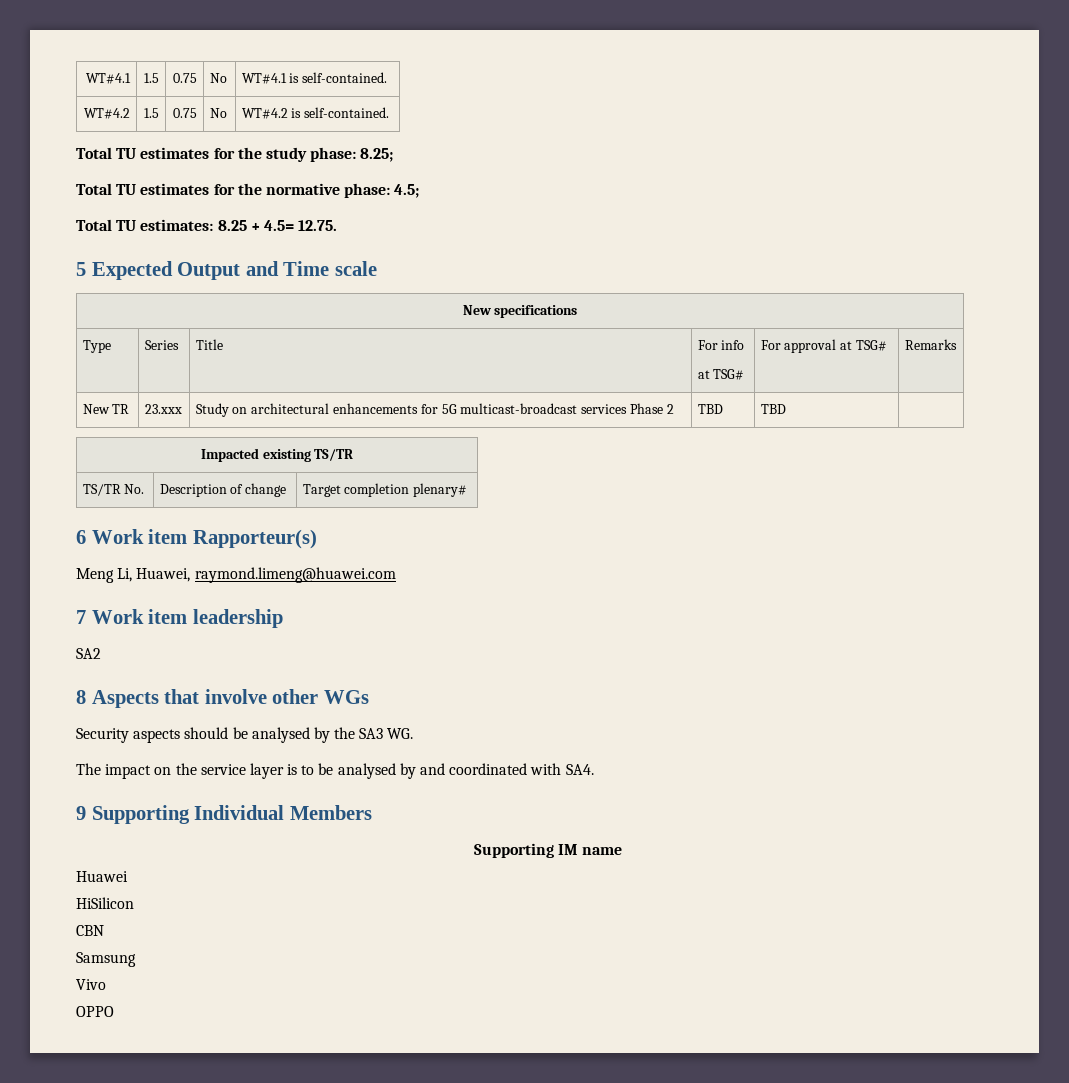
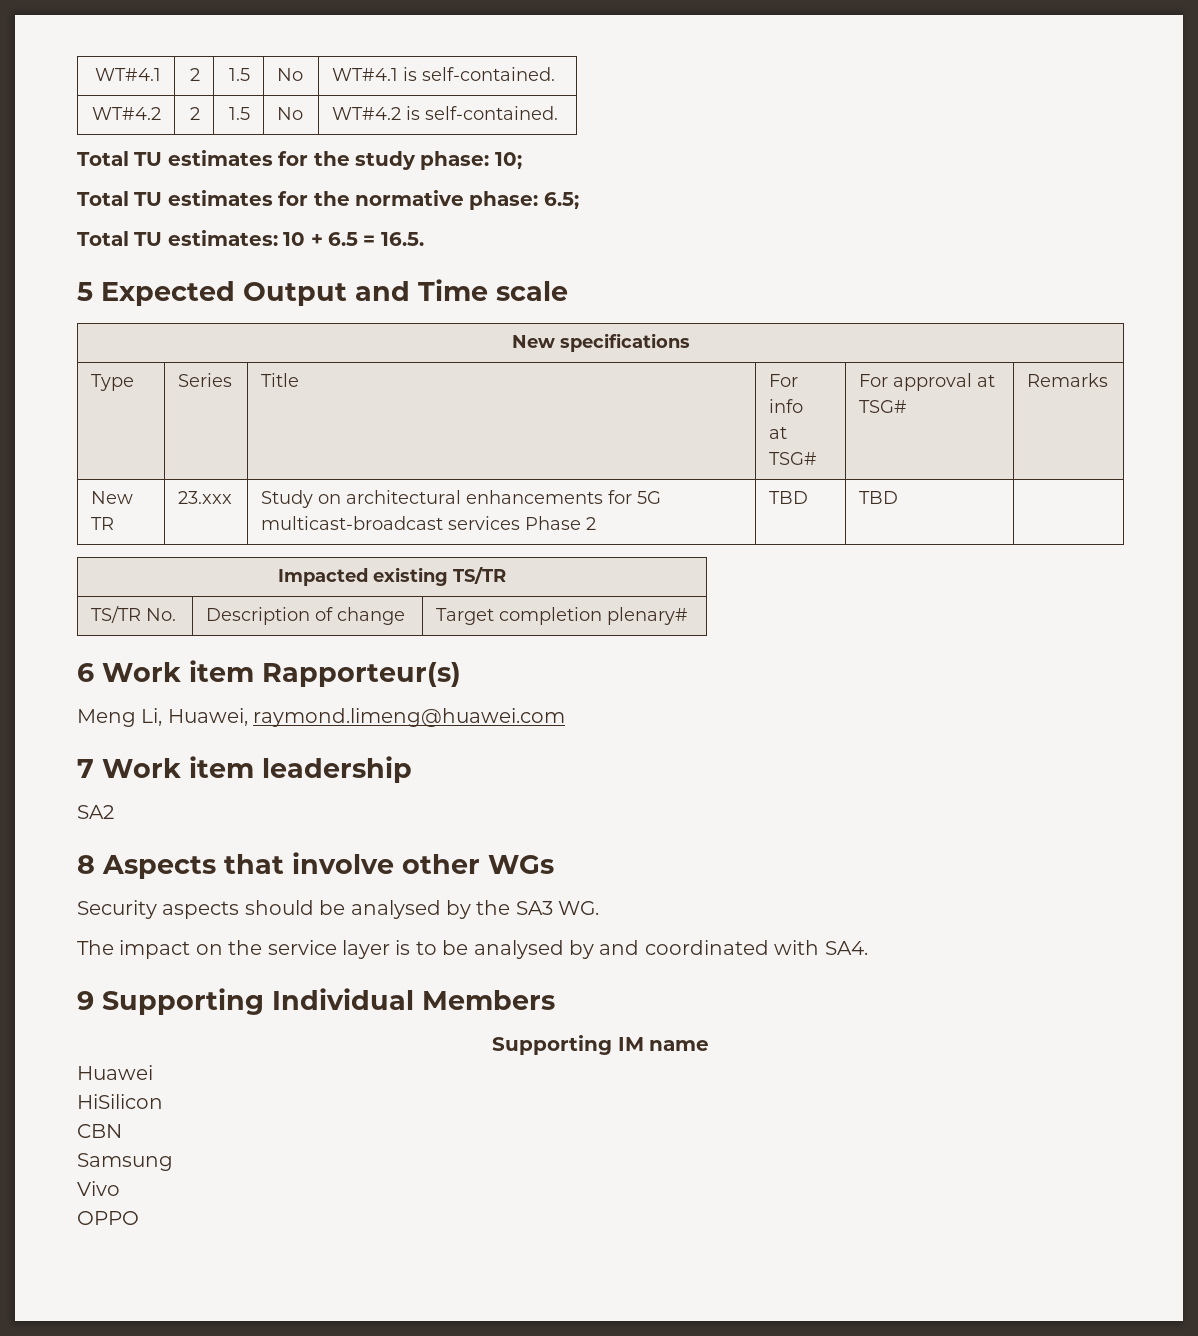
- WT#4.1 | 1.5 | 0.75 | No | WT#4.1 is self-contained.
+ WT#4.1 | 2 | 1.5 | No | WT#4.1 is self-contained.
- WT#4.2 | 1.5 | 0.75 | No | WT#4.2 is self-contained.
+ WT#4.2 | 2 | 1.5 | No | WT#4.2 is self-contained.
- Total TU estimates for the study phase: 8.25;
+ Total TU estimates for the study phase: 10;
- Total TU estimates for the normative phase: 4.5;
+ Total TU estimates for the normative phase: 6.5;
- Total TU estimates: 8.25 + 4.5= 12.75.
+ Total TU estimates: 10 + 6.5 = 16.5.

